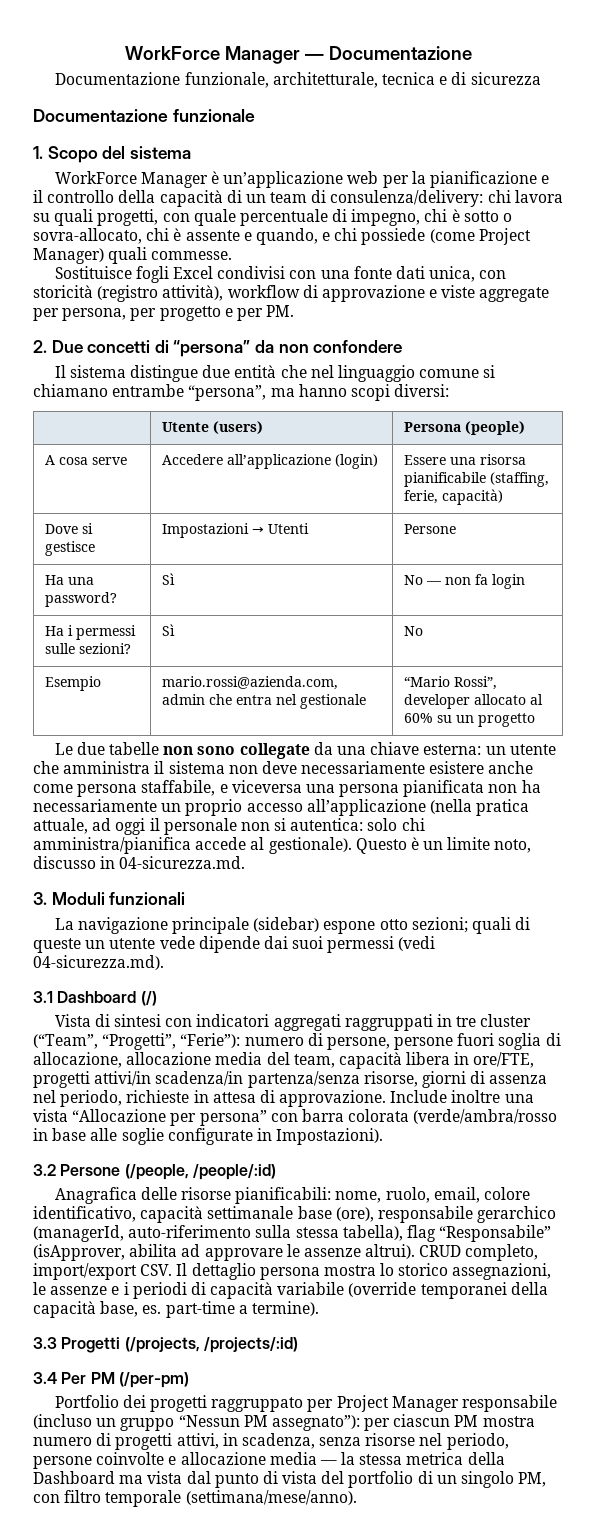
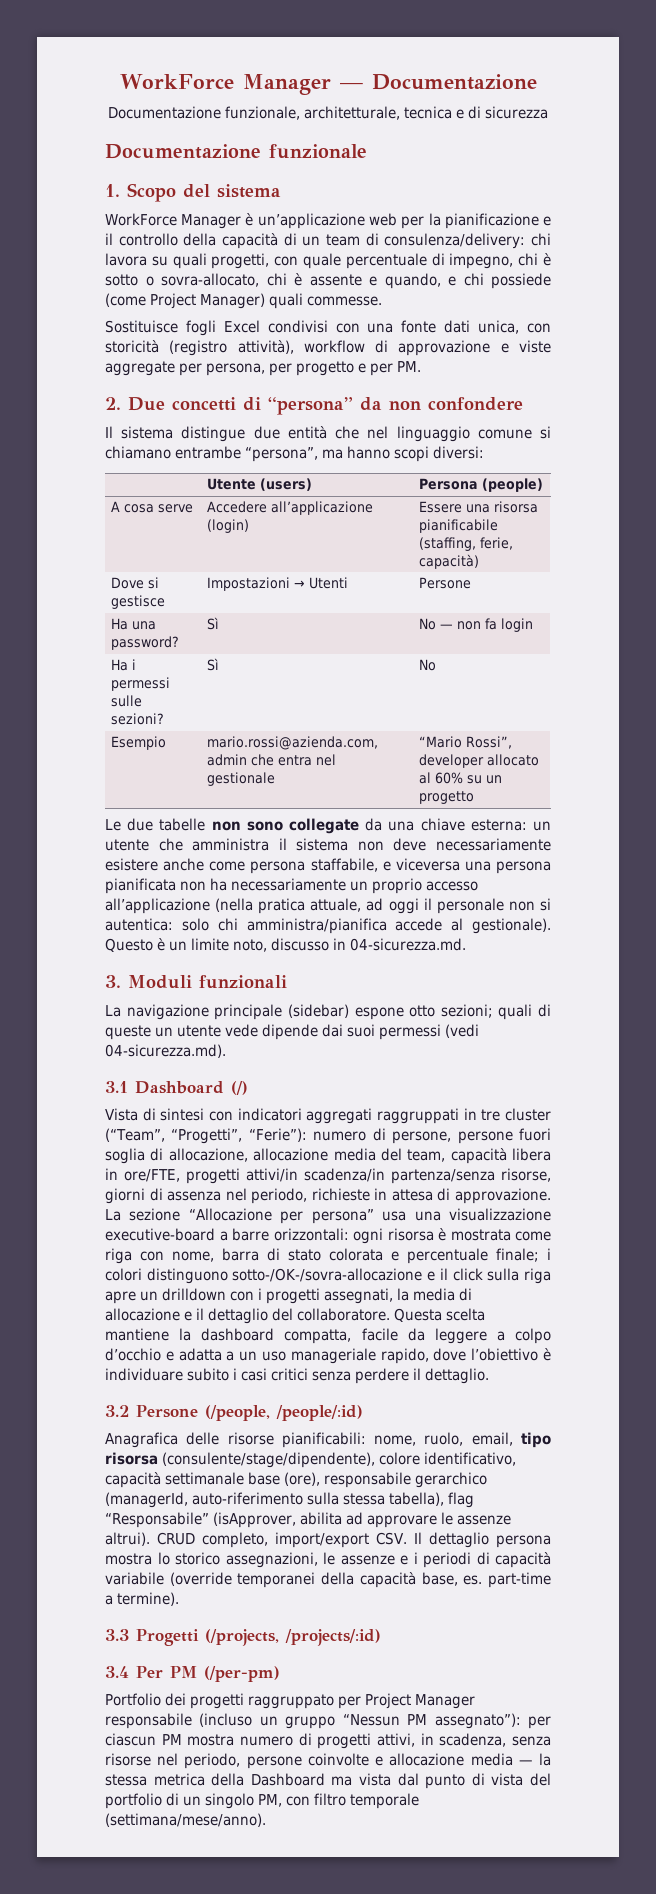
- Include inoltre una vista “Allocazione per persona” con barra colorata (verde/ambra/rosso in base alle soglie configurate in Impostazioni).
+ La sezione “Allocazione per persona” usa una visualizzazione executive-board a barre orizzontali: ogni risorsa è mostrata come riga con nome, barra di stato colorata e percentuale finale; i colori distinguono sotto-/OK-/sovra-allocazione e il click sulla riga apre un drilldown con i progetti assegnati, la media di allocazione e il dettaglio del collaboratore. Questa scelta mantiene la dashboard compatta, facile da leggere a colpo d’occhio e adatta a un uso manageriale rapido, dove l’obiettivo è individuare subito i casi critici senza perdere il dettaglio.
- Anagrafica delle risorse pianificabili: nome, ruolo, email, colore identificativo, capacità settimanale base (ore), responsabile gerarchico (managerId, auto-riferimento sulla stessa tabella), flag “Responsabile” (isApprover, abilita ad approvare le assenze altrui).
+ Anagrafica delle risorse pianificabili: nome, ruolo, email, tipo risorsa (consulente/stage/dipendente), colore identificativo, capacità settimanale base (ore), responsabile gerarchico (managerId, auto-riferimento sulla stessa tabella), flag “Responsabile” (isApprover, abilita ad approvare le assenze altrui).

